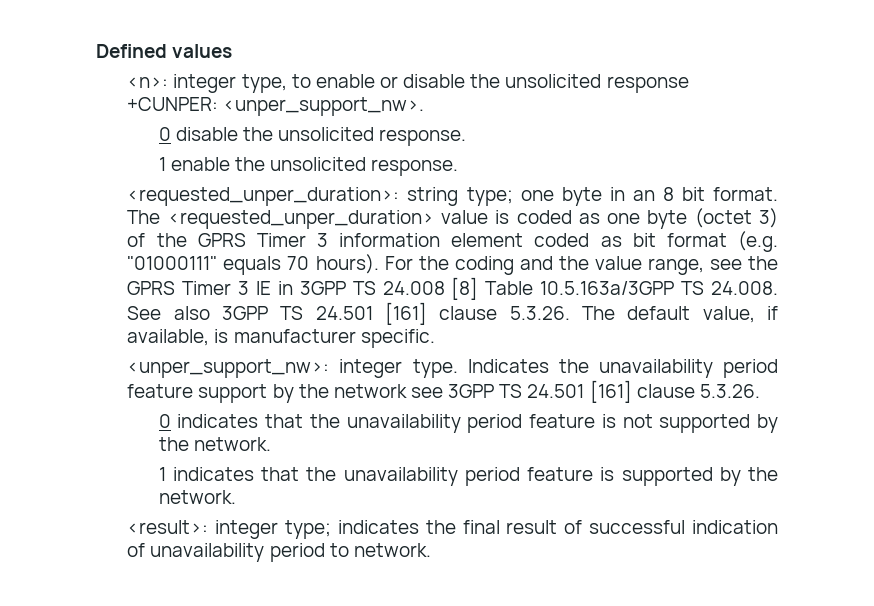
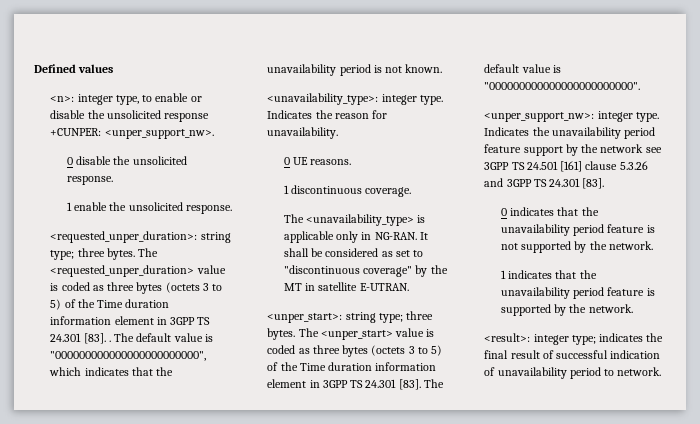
- <requested_unper_duration>: string type; one byte in an 8 bit format.
+ <requested_unper_duration>: string type; three bytes.
- The <requested_unper_duration> value is coded as one byte (octet 3) of the GPRS Timer 3 information element coded as bit format (e.g. "01000111" equals 70 hours). For the coding and the value range, see the GPRS Timer 3 IE in 3GPP TS 24.008 [8] Table 10.5.163a/3GPP TS 24.008. See also 3GPP TS 24.501 [161] clause 5.3.26. The default value, if available, is manufacturer specific.
+ The <requested_unper_duration> value is coded as three bytes (octets 3 to 5) of the Time duration information element in 3GPP TS 24.301 [83]. . The default value is "000000000000000000000000", which indicates that the unavailability period is not known.
+ <unavailability_type>: integer type. Indicates the reason for unavailability.
+ 0 UE reasons.
+ 1 discontinuous coverage.
+ The <unavailability_type> is applicable only in NG-RAN. It shall be considered as set to "discontinuous coverage" by the MT in satellite E-UTRAN.
+ <unper_start>: string type; three bytes. The <unper_start> value is coded as three bytes (octets 3 to 5) of the Time duration information element in 3GPP TS 24.301 [83]. The default value is "000000000000000000000000".
- Indicates the unavailability period feature support by the network see 3GPP TS 24.501 [161] clause 5.3.26.
+ Indicates the unavailability period feature support by the network see 3GPP TS 24.501 [161] clause 5.3.26 and 3GPP TS 24.301 [83].

